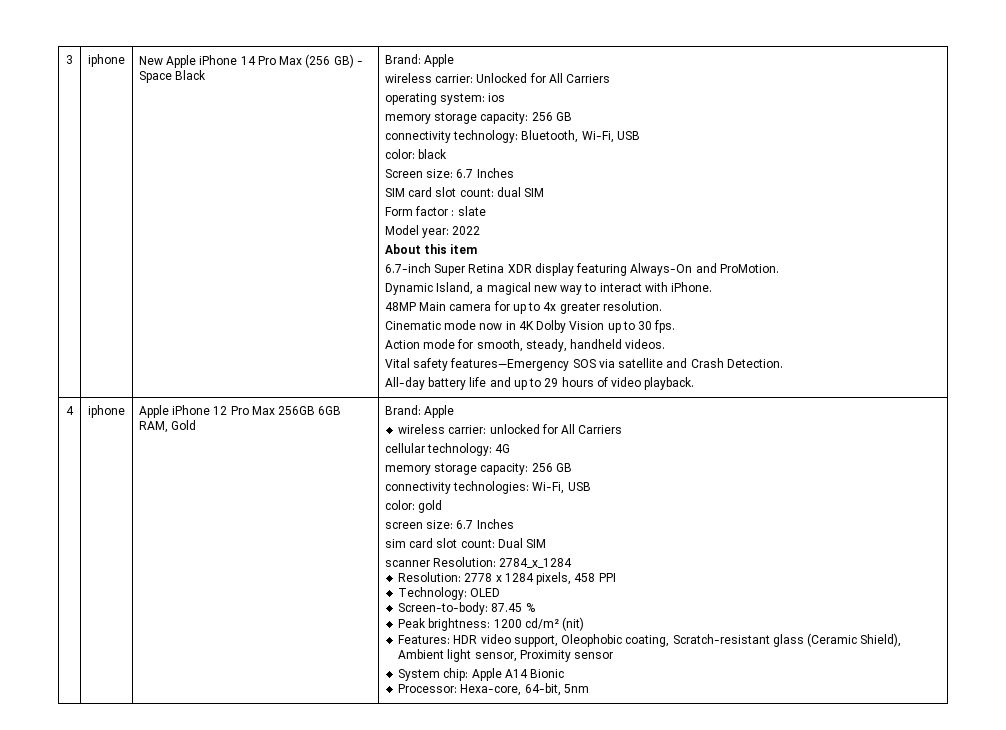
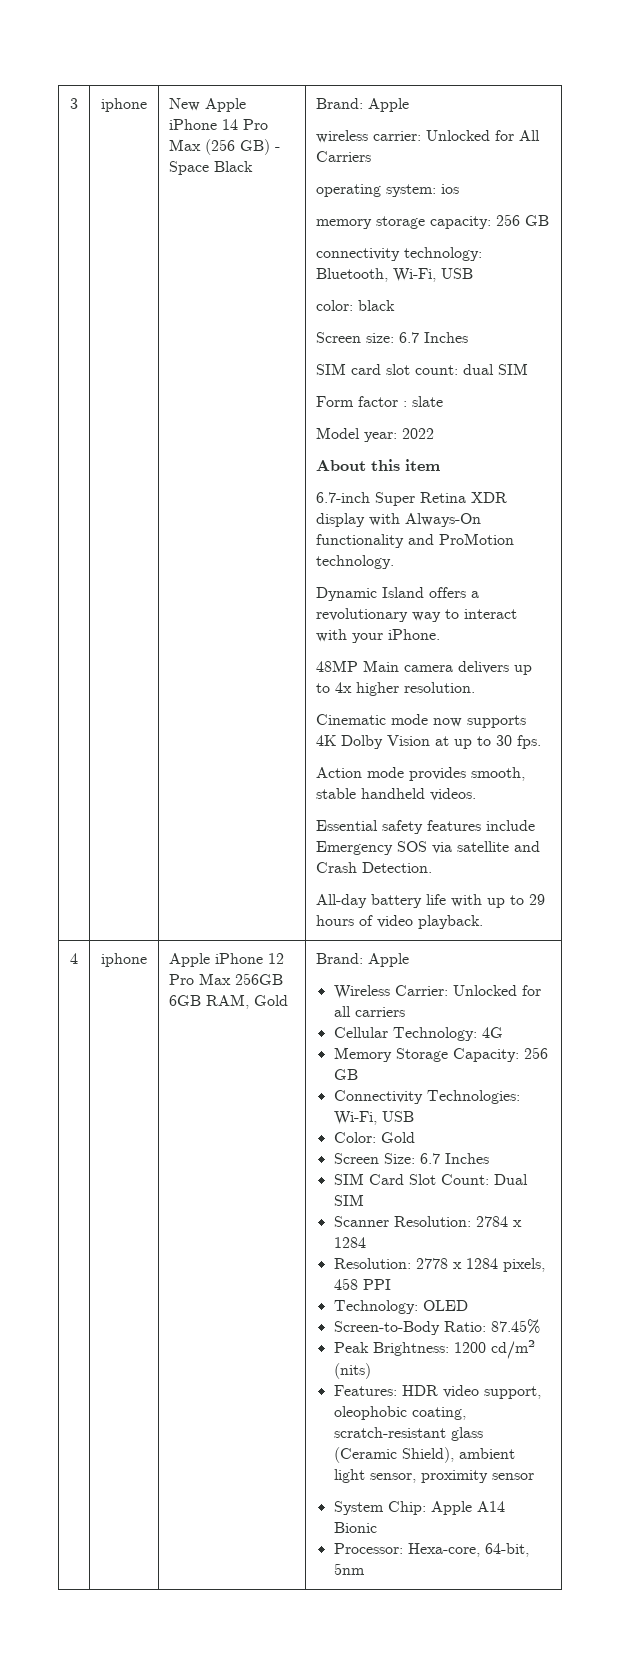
- 6.7-inch Super Retina XDR display featuring Always-On and ProMotion.
- Dynamic Island, a magical new way to interact with iPhone.
+ 6.7-inch Super Retina XDR display with Always-On functionality and ProMotion technology.
+ Dynamic Island offers a revolutionary way to interact with your iPhone.
- 48MP Main camera for up to 4x greater resolution.
+ 48MP Main camera delivers up to 4x higher resolution.
- Cinematic mode now in 4K Dolby Vision up to 30 fps.
+ Cinematic mode now supports 4K Dolby Vision at up to 30 fps.
- Action mode for smooth, steady, handheld videos.
+ Action mode provides smooth, stable handheld videos.
- Vital safety features—Emergency SOS via satellite and Crash Detection.
+ Essential safety features include Emergency SOS via satellite and Crash Detection.
- All-day battery life and up to 29 hours of video playback.
+ All-day battery life with up to 29 hours of video playback.
- wireless carrier: unlocked for All Carriers
- cellular technology: 4G
- memory storage capacity: 256 GB
- connectivity technologies: Wi-Fi, USB
- color: gold
- screen size: 6.7 Inches
- sim card slot count: Dual SIM
- scanner Resolution: 2784_x_1284
+ Wireless Carrier: Unlocked for all carriers
+ Cellular Technology: 4G
+ Memory Storage Capacity: 256 GB
+ Connectivity Technologies: Wi-Fi, USB
+ Color: Gold
+ Screen Size: 6.7 Inches
+ SIM Card Slot Count: Dual SIM
+ Scanner Resolution: 2784 x 1284
- Screen-to-body: 87.45 %
+ Screen-to-Body Ratio: 87.45%
- Peak brightness: 1200 cd/m² (nit)
+ Peak Brightness: 1200 cd/m² (nits)
- Features: HDR video support, Oleophobic coating, Scratch-resistant glass (Ceramic Shield), Ambient light sensor, Proximity sensor
+ Features: HDR video support, oleophobic coating, scratch-resistant glass (Ceramic Shield), ambient light sensor, proximity sensor
- System chip: Apple A14 Bionic
+ System Chip: Apple A14 Bionic

